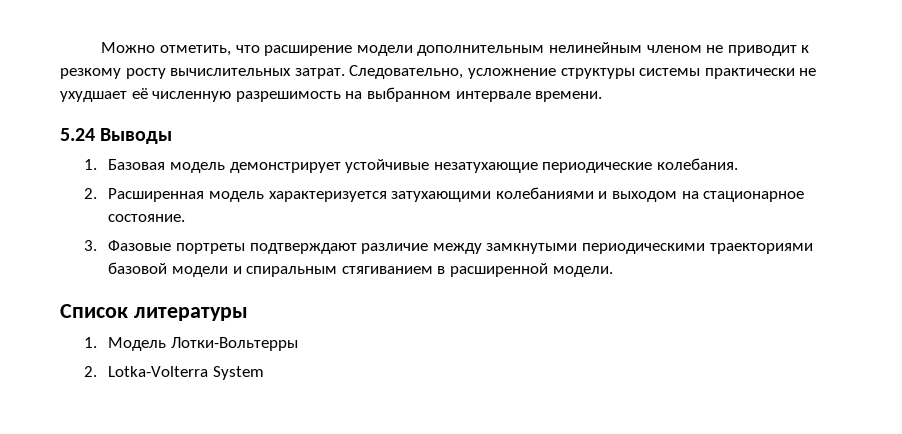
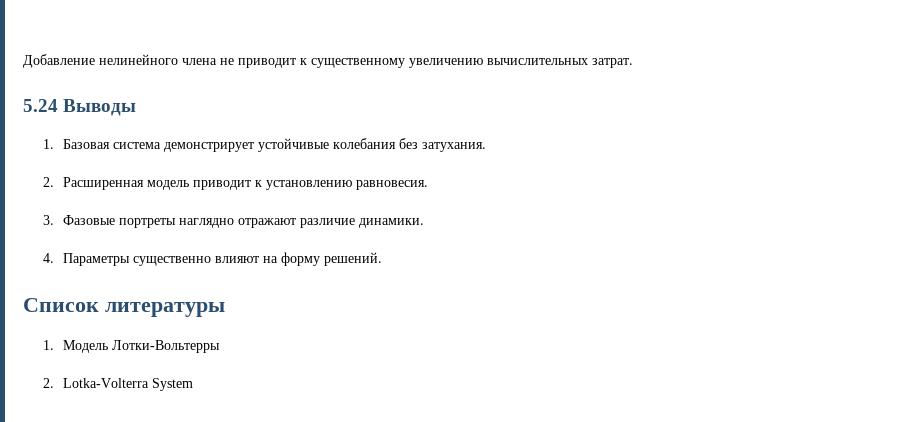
- Можно отметить, что расширение модели дополнительным нелинейным членом не приводит к резкому росту вычислительных затрат. Следовательно, усложнение структуры системы практически не ухудшает её численную разрешимость на выбранном интервале времени.
+ Добавление нелинейного члена не приводит к существенному увеличению вычислительных затрат.
- 1. Базовая модель демонстрирует устойчивые незатухающие периодические колебания.
+ 1. Базовая система демонстрирует устойчивые колебания без затухания.
- 2. Расширенная модель характеризуется затухающими колебаниями и выходом на стационарное состояние.
- 3. Фазовые портреты подтверждают различие между замкнутыми периодическими траекториями базовой модели и спиральным стягиванием в расширенной модели.
+ 2. Расширенная модель приводит к установлению равновесия.
+ 3. Фазовые портреты наглядно отражают различие динамики.
+ 4. Параметры существенно влияют на форму решений.

